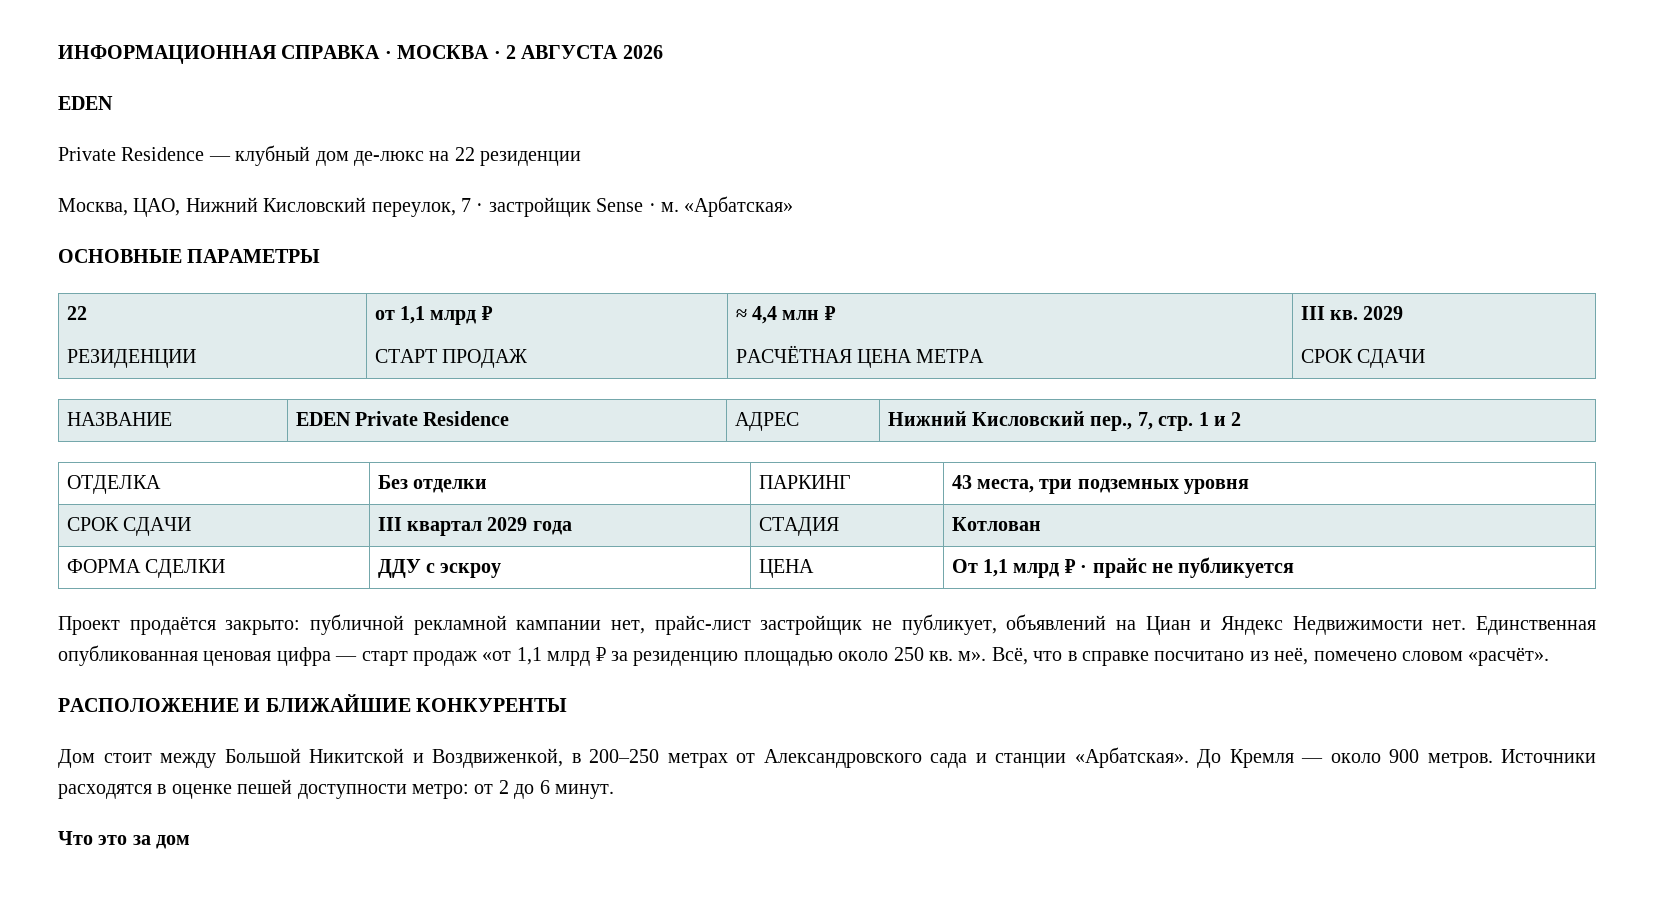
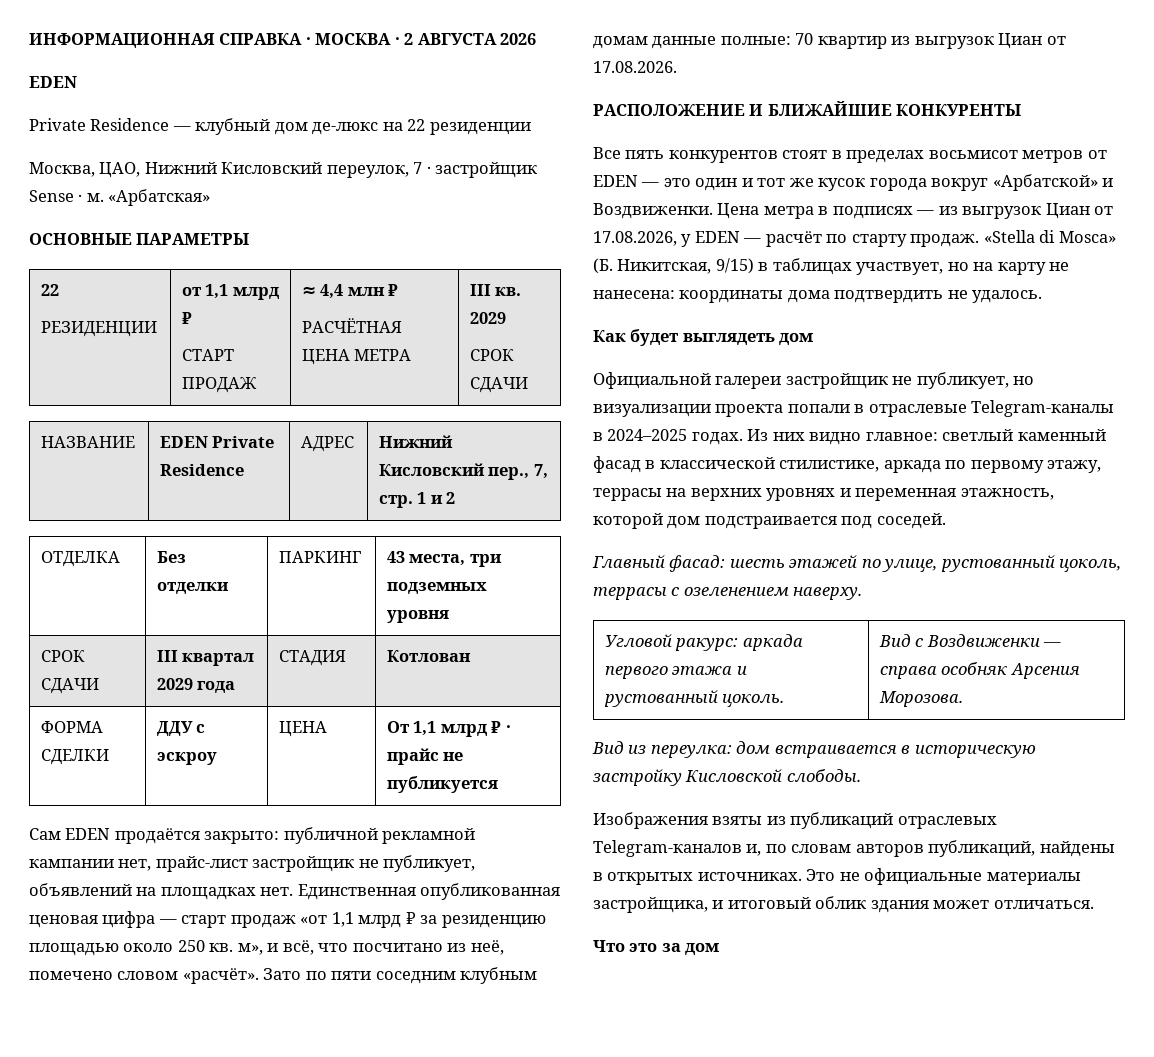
- Проект продаётся закрыто: публичной рекламной кампании нет, прайс-лист застройщик не публикует, объявлений на Циан и Яндекс Недвижимости нет.
+ Сам EDEN продаётся закрыто: публичной рекламной кампании нет, прайс-лист застройщик не публикует, объявлений на площадках нет.
- Единственная опубликованная ценовая цифра — старт продаж «от 1,1 млрд ₽ за резиденцию площадью около 250 кв. м». Всё, что в справке посчитано из неё, помечено словом «расчёт».
+ Единственная опубликованная ценовая цифра — старт продаж «от 1,1 млрд ₽ за резиденцию площадью около 250 кв. м», и всё, что посчитано из неё, помечено словом «расчёт». Зато по пяти соседним клубным домам данные полные: 70 квартир из выгрузок Циан от 17.08.2026.
  РАСПОЛОЖЕНИЕ И БЛИЖАЙШИЕ КОНКУРЕНТЫ
- Дом стоит между Большой Никитской и Воздвиженкой, в 200–250 метрах от Александровского сада и станции «Арбатская». До Кремля — около 900 метров. Источники расходятся в оценке пешей доступности метро: от 2 до 6 минут.
+ Все пять конкурентов стоят в пределах восьмисот метров от EDEN — это один и тот же кусок города вокруг «Арбатской» и Воздвиженки. Цена метра в подписях — из выгрузок Циан от 17.08.2026, у EDEN — расчёт по старту продаж. «Stella di Mosca» (Б. Никитская, 9/15) в таблицах участвует, но на карту не нанесена: координаты дома подтвердить не удалось.
+ Как будет выглядеть дом
+ Официальной галереи застройщик не публикует, но визуализации проекта попали в отраслевые Telegram-каналы в 2024–2025 годах. Из них видно главное: светлый каменный фасад в классической стилистике, аркада по первому этажу, террасы на верхних уровнях и переменная этажность, которой дом подстраивается под соседей.
+ Главный фасад: шесть этажей по улице, рустованный цоколь, террасы с озеленением наверху.
+ Угловой ракурс: аркада первого этажа и рустованный цоколь. | Вид с Воздвиженки — справа особняк Арсения Морозова.
+ Вид из переулка: дом встраивается в историческую застройку Кисловской слободы.
+ Изображения взяты из публикаций отраслевых Telegram-каналов и, по словам авторов публикаций, найдены в открытых источниках. Это не официальные материалы застройщика, и итоговый облик здания может отличаться.

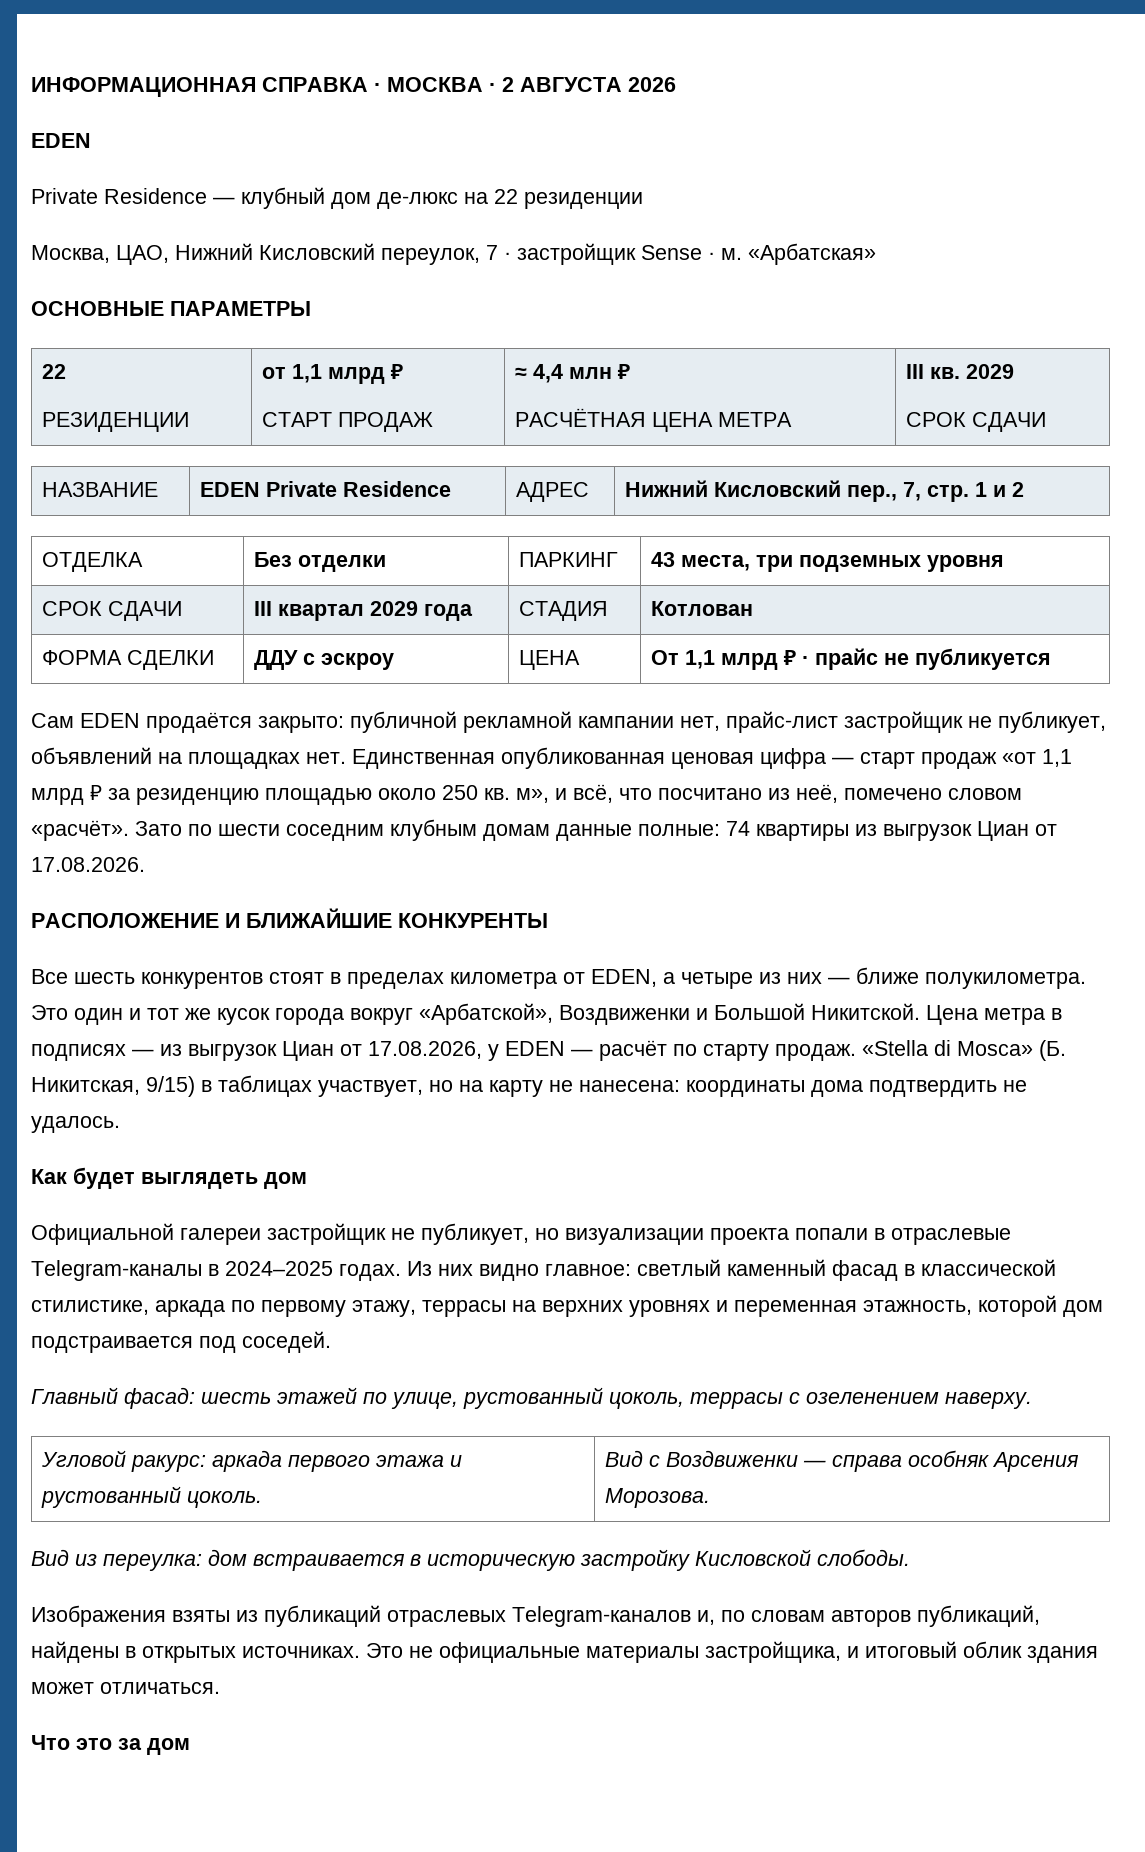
- Зато по пяти соседним клубным домам данные полные: 70 квартир из выгрузок Циан от 17.08.2026.
+ Зато по шести соседним клубным домам данные полные: 74 квартиры из выгрузок Циан от 17.08.2026.
- Все пять конкурентов стоят в пределах восьмисот метров от EDEN — это один и тот же кусок города вокруг «Арбатской» и Воздвиженки.
+ Все шесть конкурентов стоят в пределах километра от EDEN, а четыре из них — ближе полукилометра. Это один и тот же кусок города вокруг «Арбатской», Воздвиженки и Большой Никитской.

